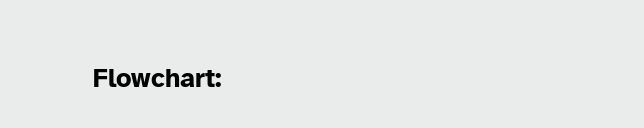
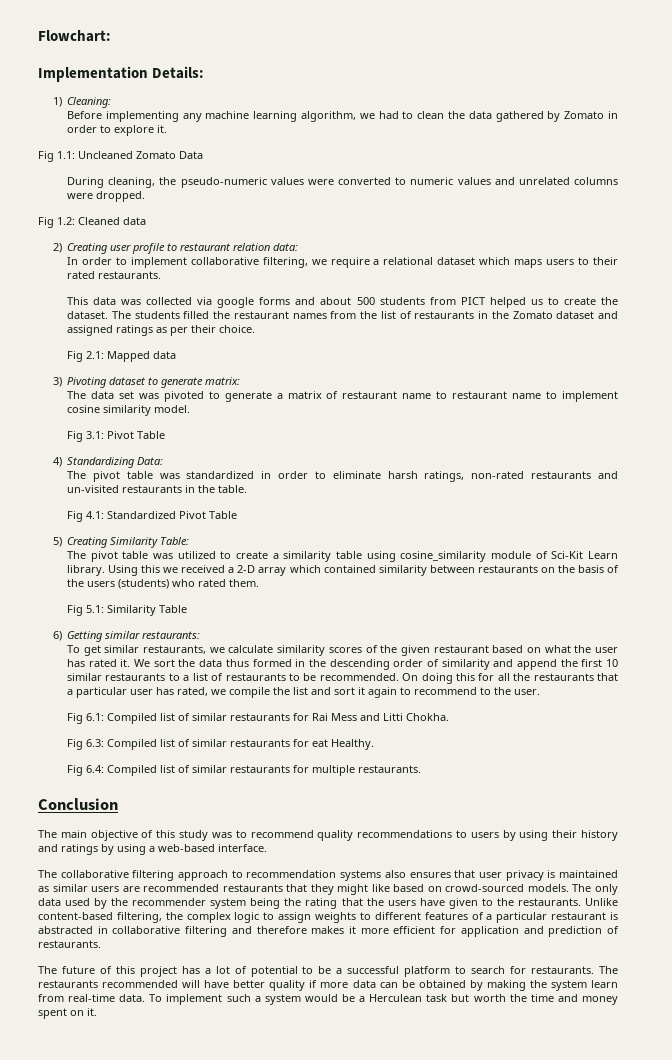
+ Implementation Details:
+ 1) Cleaning:
+ Before implementing any machine learning algorithm, we had to clean the data gathered by Zomato in order to explore it.
+ Fig 1.1: Uncleaned Zomato Data
+ During cleaning, the pseudo-numeric values were converted to numeric values and unrelated columns were dropped.
+ Fig 1.2: Cleaned data
+ 2) Creating user profile to restaurant relation data:
+ In order to implement collaborative filtering, we require a relational dataset which maps users to their rated restaurants.
+ This data was collected via google forms and about 500 students from PICT helped us to create the dataset. The students filled the restaurant names from the list of restaurants in the Zomato dataset and assigned ratings as per their choice.
+ Fig 2.1: Mapped data
+ 3) Pivoting dataset to generate matrix:
+ The data set was pivoted to generate a matrix of restaurant name to restaurant name to implement cosine similarity model.
+ Fig 3.1: Pivot Table
+ 4) Standardizing Data:
+ The pivot table was standardized in order to eliminate harsh ratings, non-rated restaurants and un-visited restaurants in the table.
+ Fig 4.1: Standardized Pivot Table
+ 5) Creating Similarity Table:
+ The pivot table was utilized to create a similarity table using cosine_similarity module of Sci-Kit Learn library. Using this we received a 2-D array which contained similarity between restaurants on the basis of the users (students) who rated them.
+ Fig 5.1: Similarity Table
+ 6) Getting similar restaurants:
+ To get similar restaurants, we calculate similarity scores of the given restaurant based on what the user has rated it. We sort the data thus formed in the descending order of similarity and append the first 10 similar restaurants to a list of restaurants to be recommended. On doing this for all the restaurants that a particular user has rated, we compile the list and sort it again to recommend to the user.
+ Fig 6.1: Compiled list of similar restaurants for Rai Mess and Litti Chokha.
+ Fig 6.3: Compiled list of similar restaurants for eat Healthy.
+ Fig 6.4: Compiled list of similar restaurants for multiple restaurants.
+ Conclusion
+ The main objective of this study was to recommend quality recommendations to users by using their history and ratings by using a web-based interface.
+ The collaborative filtering approach to recommendation systems also ensures that user privacy is maintained as similar users are recommended restaurants that they might like based on crowd-sourced models. The only data used by the recommender system being the rating that the users have given to the restaurants. Unlike content-based filtering, the complex logic to assign weights to different features of a particular restaurant is abstracted in collaborative filtering and therefore makes it more efficient for application and prediction of restaurants.
+ The future of this project has a lot of potential to be a successful platform to search for restaurants. The restaurants recommended will have better quality if more data can be obtained by making the system learn from real-time data. To implement such a system would be a Herculean task but worth the time and money spent on it.

